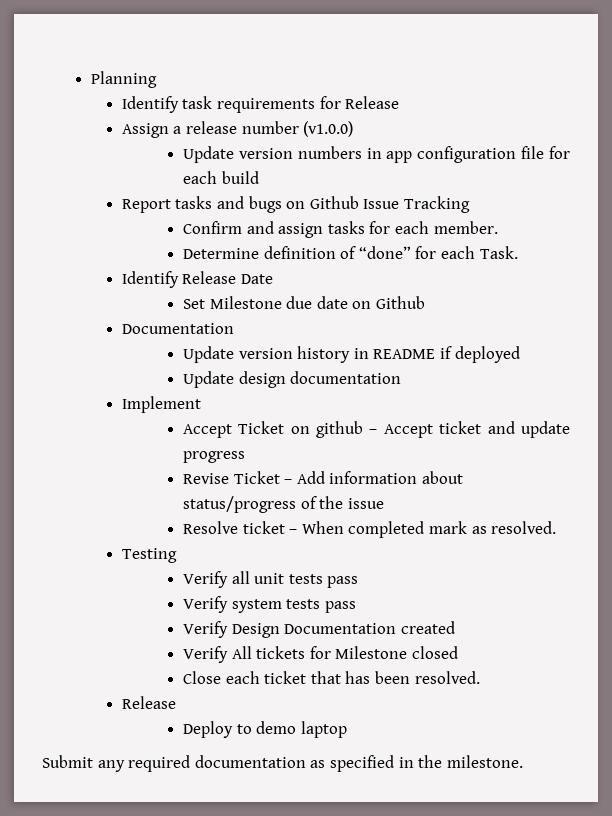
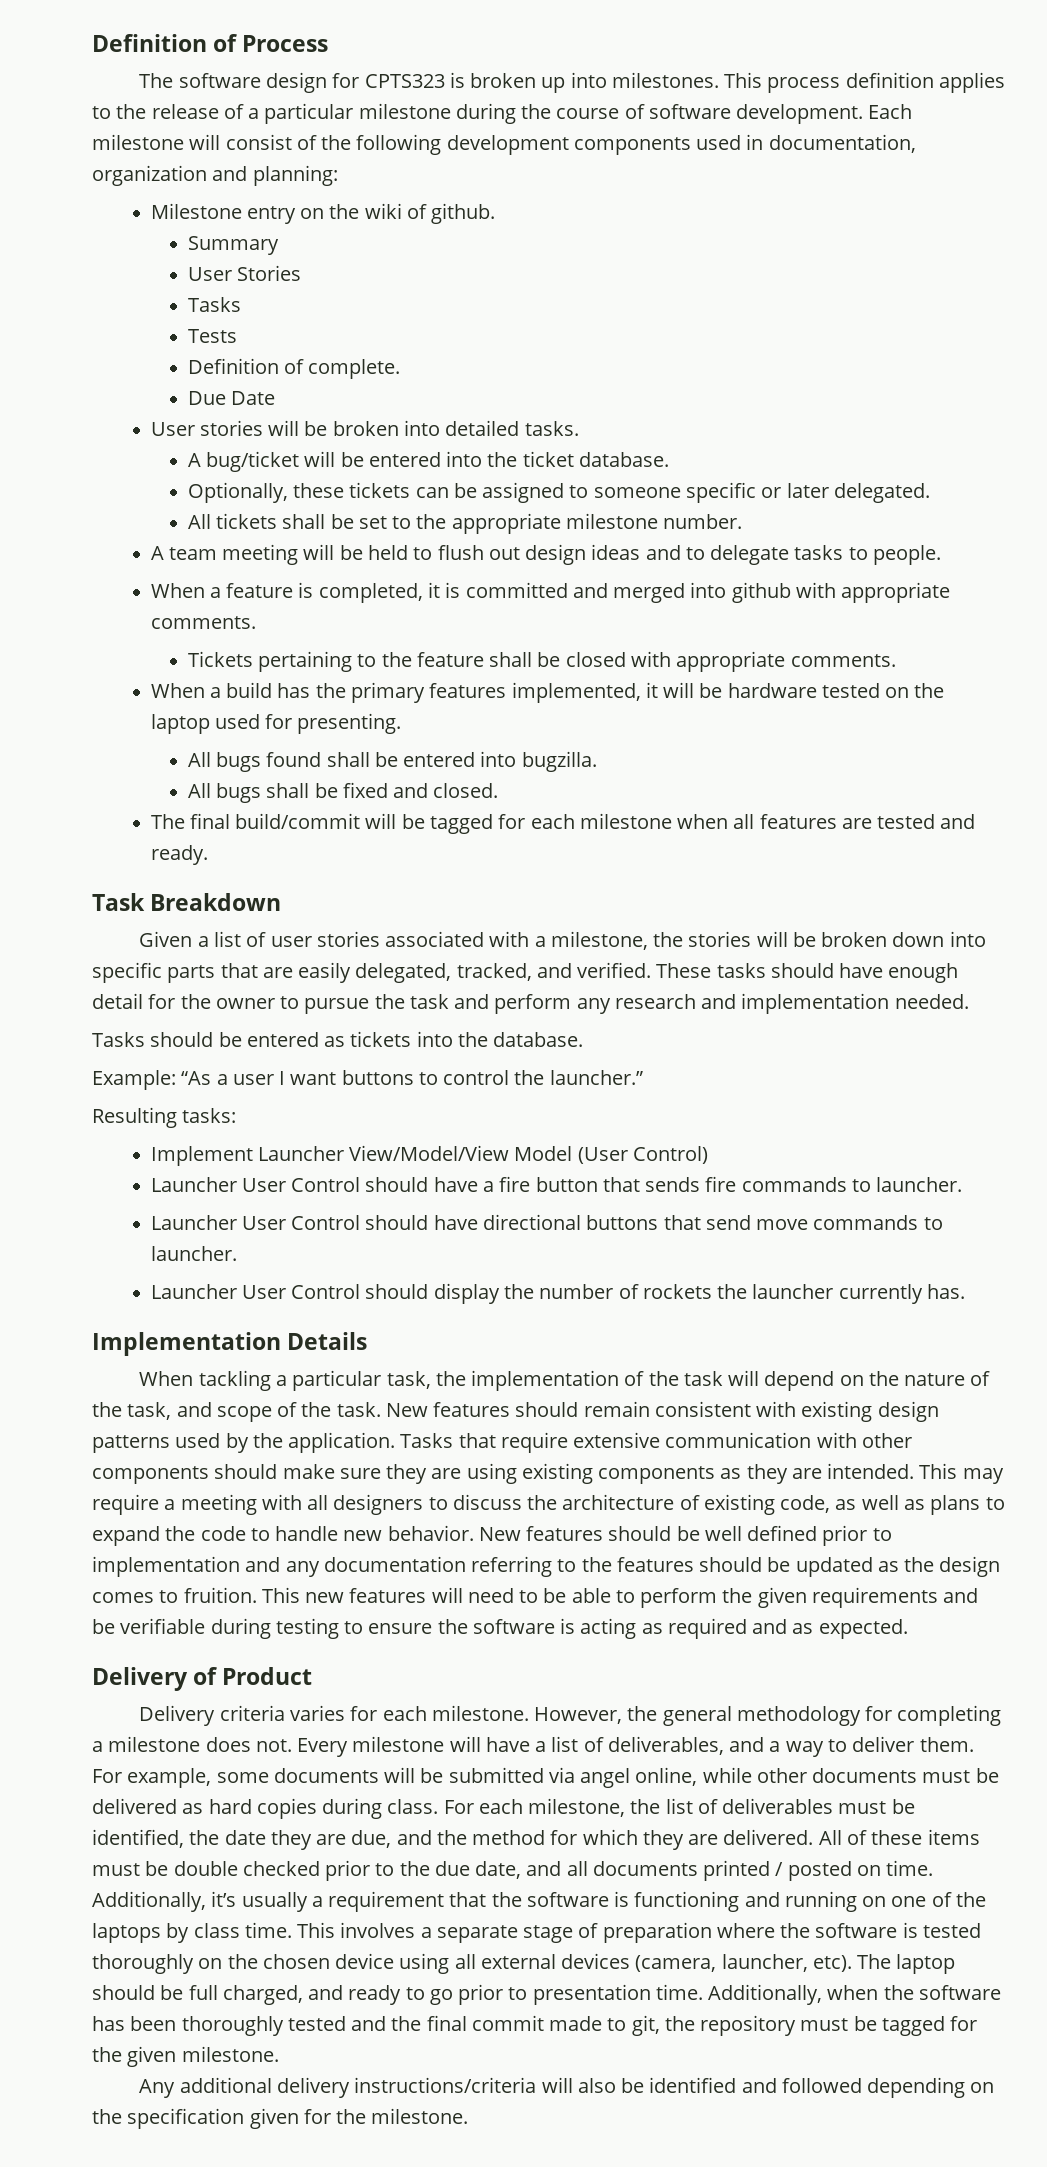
- Planning
- Identify task requirements for Release
- Assign a release number (v1.0.0)
- Update version numbers in app configuration file for each build
- Report tasks and bugs on Github Issue Tracking
- Confirm and assign tasks for each member.
- Determine definition of “done” for each Task.
- Identify Release Date
- Set Milestone due date on Github
- Documentation
- Update version history in README if deployed
- Update design documentation
- Implement
- Accept Ticket on github – Accept ticket and update progress
- Revise Ticket – Add information about status/progress of the issue
- Resolve ticket – When completed mark as resolved.
- Testing
- Verify all unit tests pass
- Verify system tests pass
- Verify Design Documentation created
- Verify All tickets for Milestone closed
- Close each ticket that has been resolved.
- Release
- Deploy to demo laptop
- Submit any required documentation as specified in the milestone.
+ Definition of Process
+ The software design for CPTS323 is broken up into milestones. This process definition applies to the release of a particular milestone during the course of software development. Each milestone will consist of the following development components used in documentation, organization and planning:
+ Milestone entry on the wiki of github.
+ Summary
+ User Stories
+ Tasks
+ Tests
+ Definition of complete.
+ Due Date
+ User stories will be broken into detailed tasks.
+ A bug/ticket will be entered into the ticket database.
+ Optionally, these tickets can be assigned to someone specific or later delegated.
+ All tickets shall be set to the appropriate milestone number.
+ A team meeting will be held to flush out design ideas and to delegate tasks to people.
+ When a feature is completed, it is committed and merged into github with appropriate comments.
+ Tickets pertaining to the feature shall be closed with appropriate comments.
+ When a build has the primary features implemented, it will be hardware tested on the laptop used for presenting.
+ All bugs found shall be entered into bugzilla.
+ All bugs shall be fixed and closed.
+ The final build/commit will be tagged for each milestone when all features are tested and ready.
+ Task Breakdown
+ Given a list of user stories associated with a milestone, the stories will be broken down into specific parts that are easily delegated, tracked, and verified. These tasks should have enough detail for the owner to pursue the task and perform any research and implementation needed.
+ Tasks should be entered as tickets into the database.
+ Example: “As a user I want buttons to control the launcher.”
+ Resulting tasks:
+ Implement Launcher View/Model/View Model (User Control)
+ Launcher User Control should have a fire button that sends fire commands to launcher.
+ Launcher User Control should have directional buttons that send move commands to launcher.
+ Launcher User Control should display the number of rockets the launcher currently has.
+ Implementation Details
+ When tackling a particular task, the implementation of the task will depend on the nature of the task, and scope of the task. New features should remain consistent with existing design patterns used by the application. Tasks that require extensive communication with other components should make sure they are using existing components as they are intended. This may require a meeting with all designers to discuss the architecture of existing code, as well as plans to expand the code to handle new behavior. New features should be well defined prior to implementation and any documentation referring to the features should be updated as the design comes to fruition. This new features will need to be able to perform the given requirements and be verifiable during testing to ensure the software is acting as required and as expected.
+ Delivery of Product
+ Delivery criteria varies for each milestone. However, the general methodology for completing a milestone does not. Every milestone will have a list of deliverables, and a way to deliver them. For example, some documents will be submitted via angel online, while other documents must be delivered as hard copies during class. For each milestone, the list of deliverables must be identified, the date they are due, and the method for which they are delivered. All of these items must be double checked prior to the due date, and all documents printed / posted on time. Additionally, it’s usually a requirement that the software is functioning and running on one of the laptops by class time. This involves a separate stage of preparation where the software is tested thoroughly on the chosen device using all external devices (camera, launcher, etc). The laptop should be full charged, and ready to go prior to presentation time. Additionally, when the software has been thoroughly tested and the final commit made to git, the repository must be tagged for the given milestone.
+ Any additional delivery instructions/criteria will also be identified and followed depending on the specification given for the milestone.

